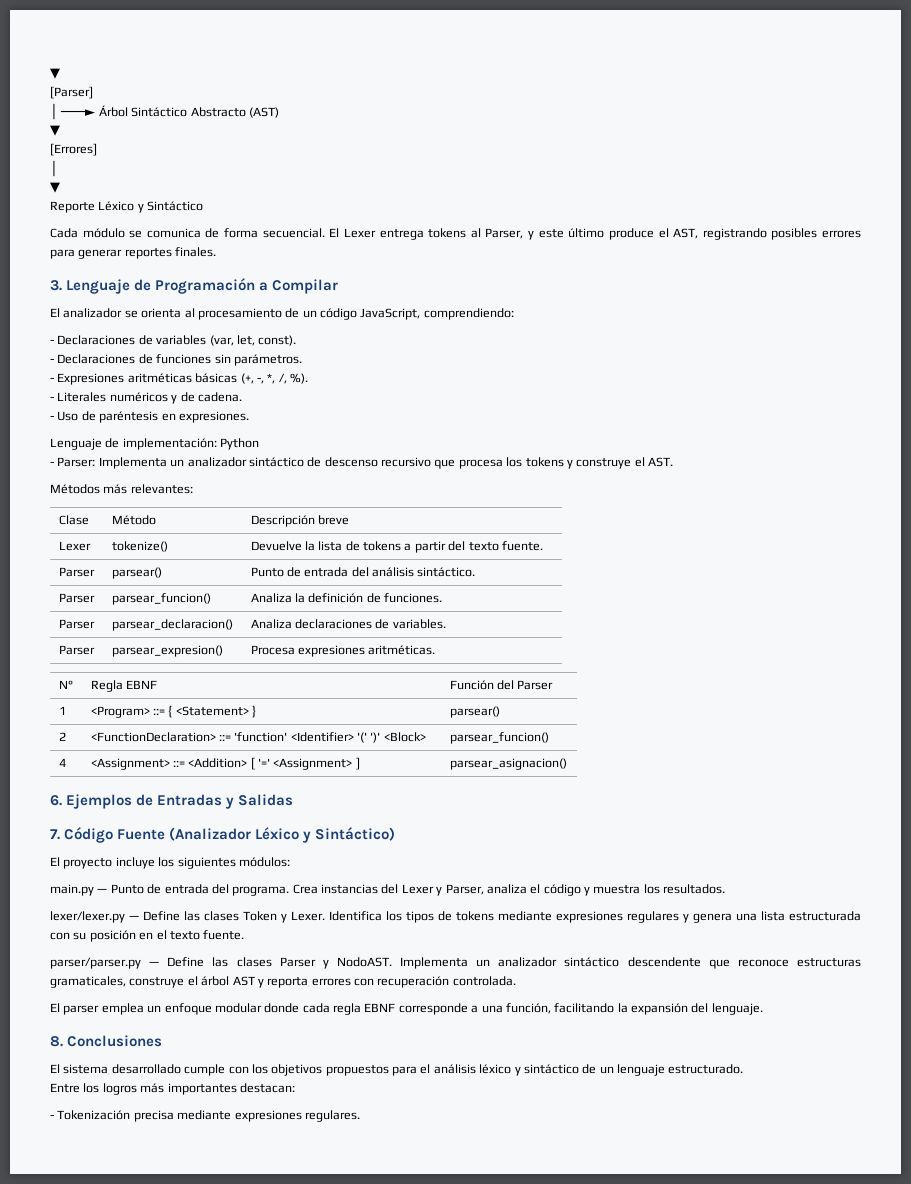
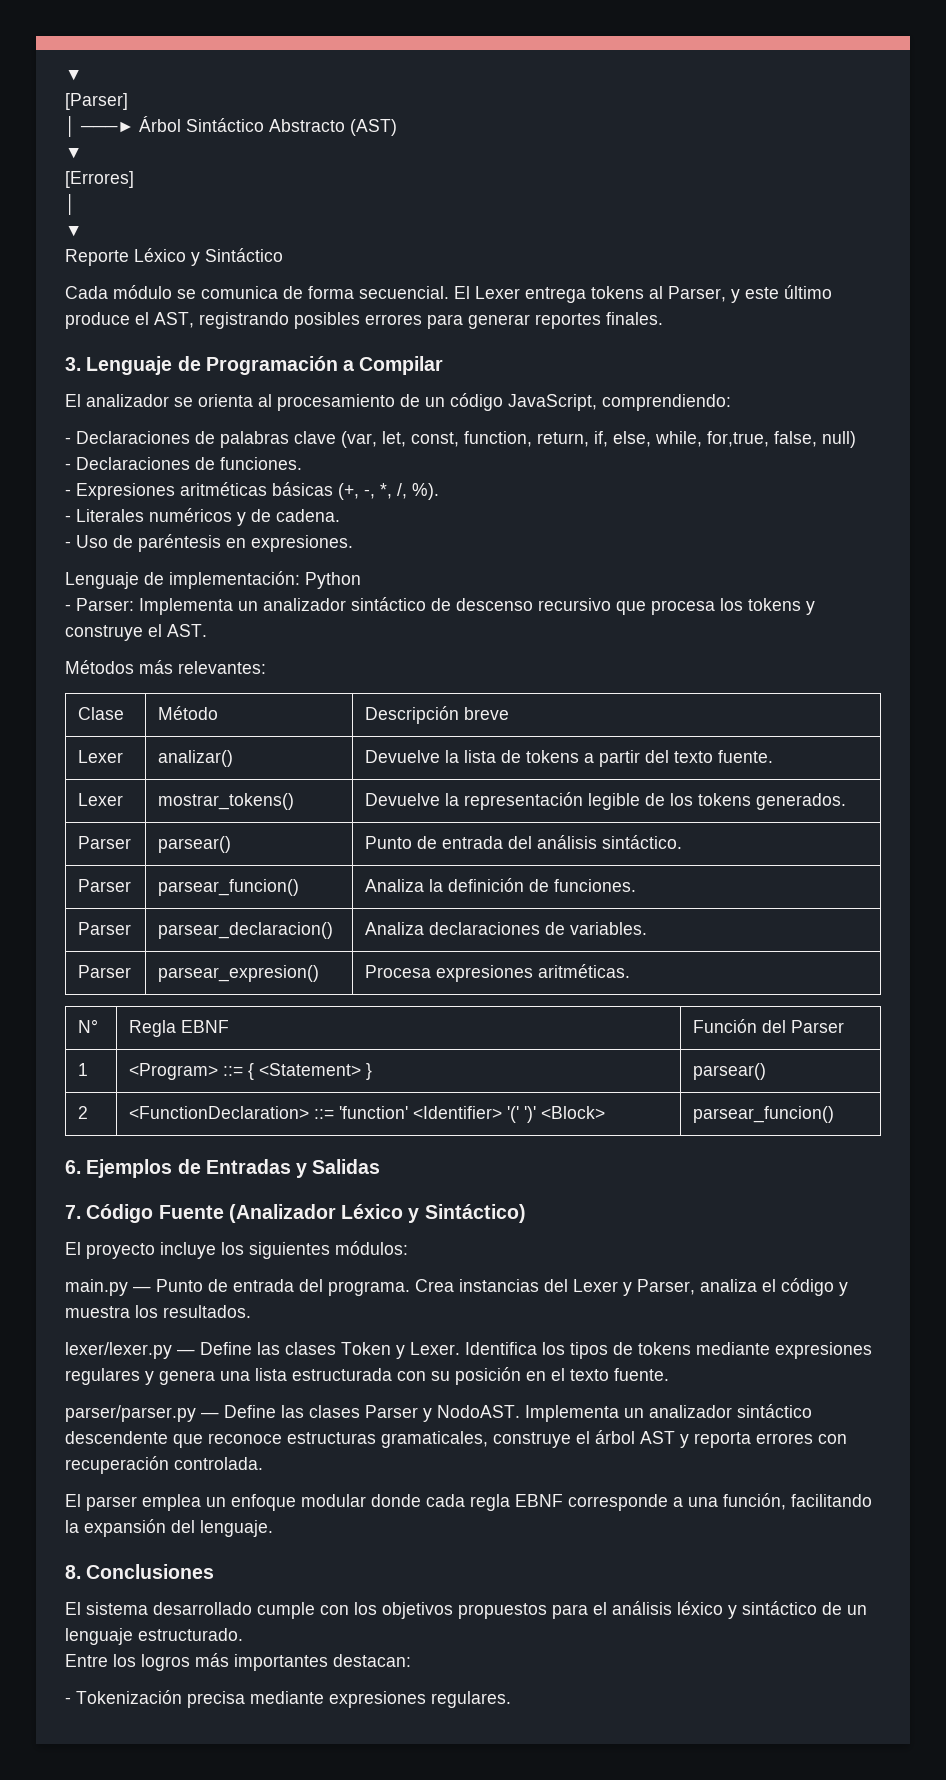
- - Declaraciones de variables (var, let, const).
- - Declaraciones de funciones sin parámetros.
+ - Declaraciones de palabras clave (var, let, const, function, return, if, else, while, for,true, false, null)
+ - Declaraciones de funciones.
- Lexer | tokenize() | Devuelve la lista de tokens a partir del texto fuente.
+ Lexer | analizar() | Devuelve la lista de tokens a partir del texto fuente.
+ Lexer | mostrar_tokens() | Devuelve la representación legible de los tokens generados.
- 4 | <Assignment> ::= <Addition> [ '=' <Assignment> ] | parsear_asignacion()

